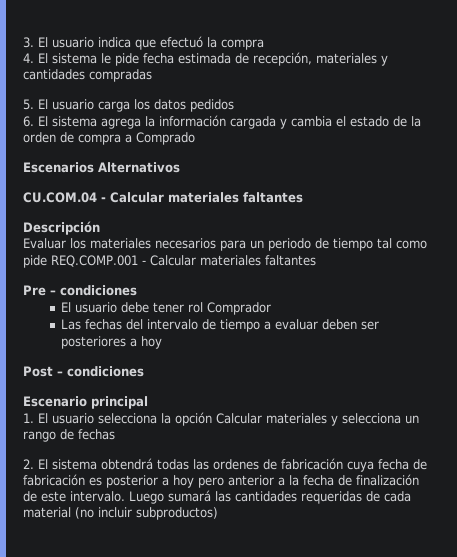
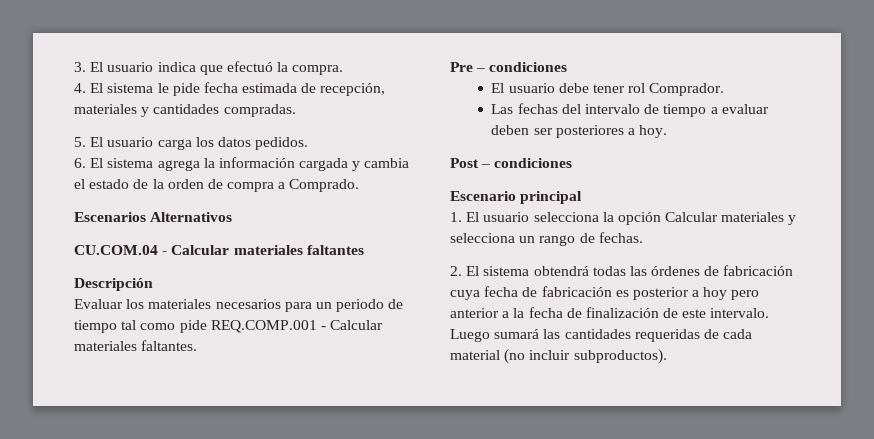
- 3. El usuario indica que efectuó la compra
+ 3. El usuario indica que efectuó la compra.
- 4. El sistema le pide fecha estimada de recepción, materiales y cantidades compradas
+ 4. El sistema le pide fecha estimada de recepción, materiales y cantidades compradas.
- 5. El usuario carga los datos pedidos
+ 5. El usuario carga los datos pedidos.
- 6. El sistema agrega la información cargada y cambia el estado de la orden de compra a Comprado
+ 6. El sistema agrega la información cargada y cambia el estado de la orden de compra a Comprado.
- Evaluar los materiales necesarios para un periodo de tiempo tal como pide REQ.COMP.001 - Calcular materiales faltantes
+ Evaluar los materiales necesarios para un periodo de tiempo tal como pide REQ.COMP.001 - Calcular materiales faltantes.
- El usuario debe tener rol Comprador
+ El usuario debe tener rol Comprador.
- Las fechas del intervalo de tiempo a evaluar deben ser posteriores a hoy
+ Las fechas del intervalo de tiempo a evaluar deben ser posteriores a hoy.
- 1. El usuario selecciona la opción Calcular materiales y selecciona un rango de fechas
+ 1. El usuario selecciona la opción Calcular materiales y selecciona un rango de fechas.
- 2. El sistema obtendrá todas las ordenes de fabricación cuya fecha de fabricación es posterior a hoy pero anterior a la fecha de finalización de este intervalo.
+ 2. El sistema obtendrá todas las órdenes de fabricación cuya fecha de fabricación es posterior a hoy pero anterior a la fecha de finalización de este intervalo.
- Luego sumará las cantidades requeridas de cada material (no incluir subproductos)
+ Luego sumará las cantidades requeridas de cada material (no incluir subproductos).

